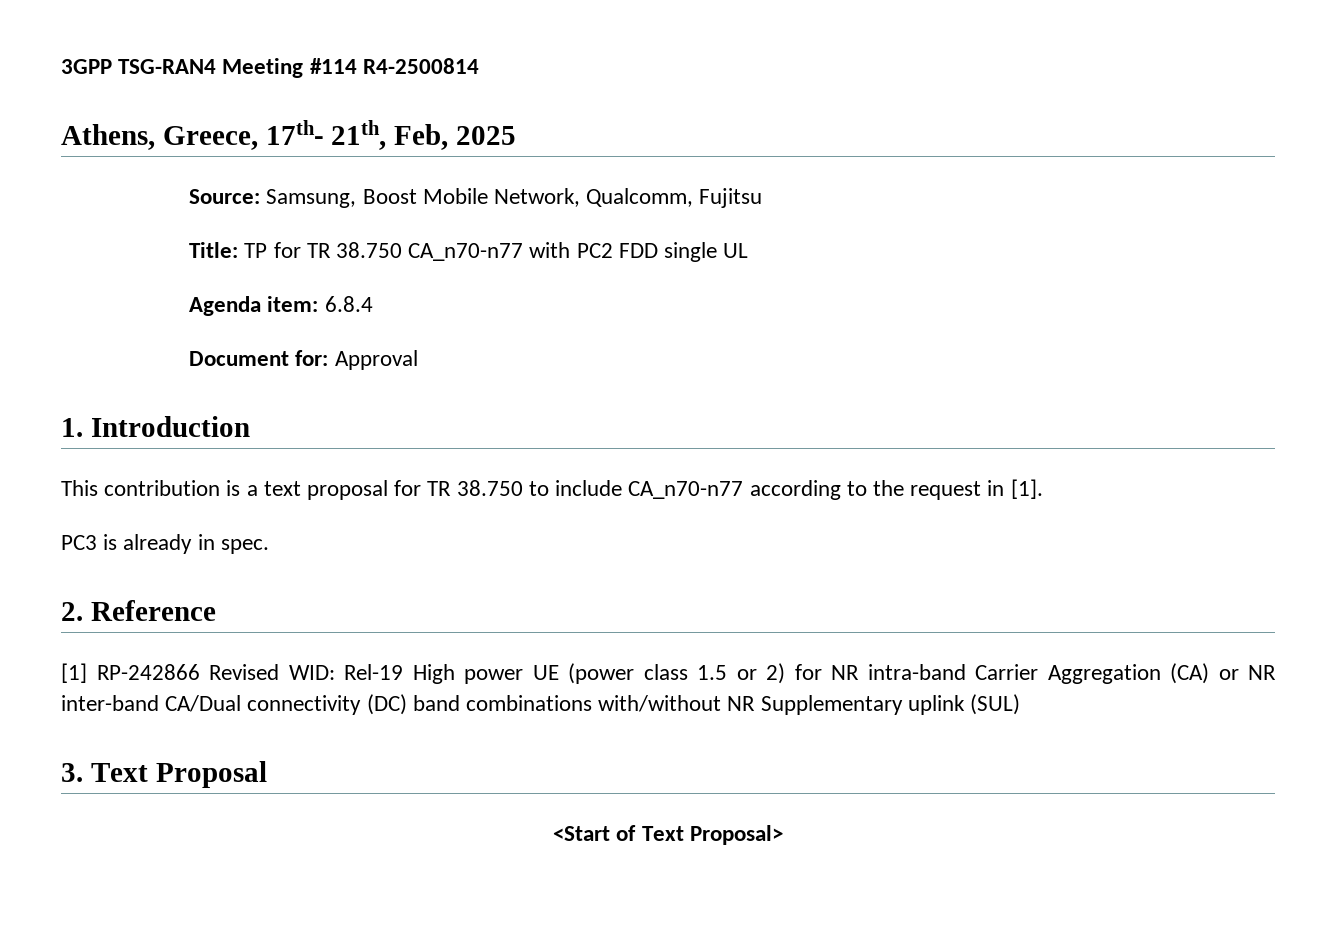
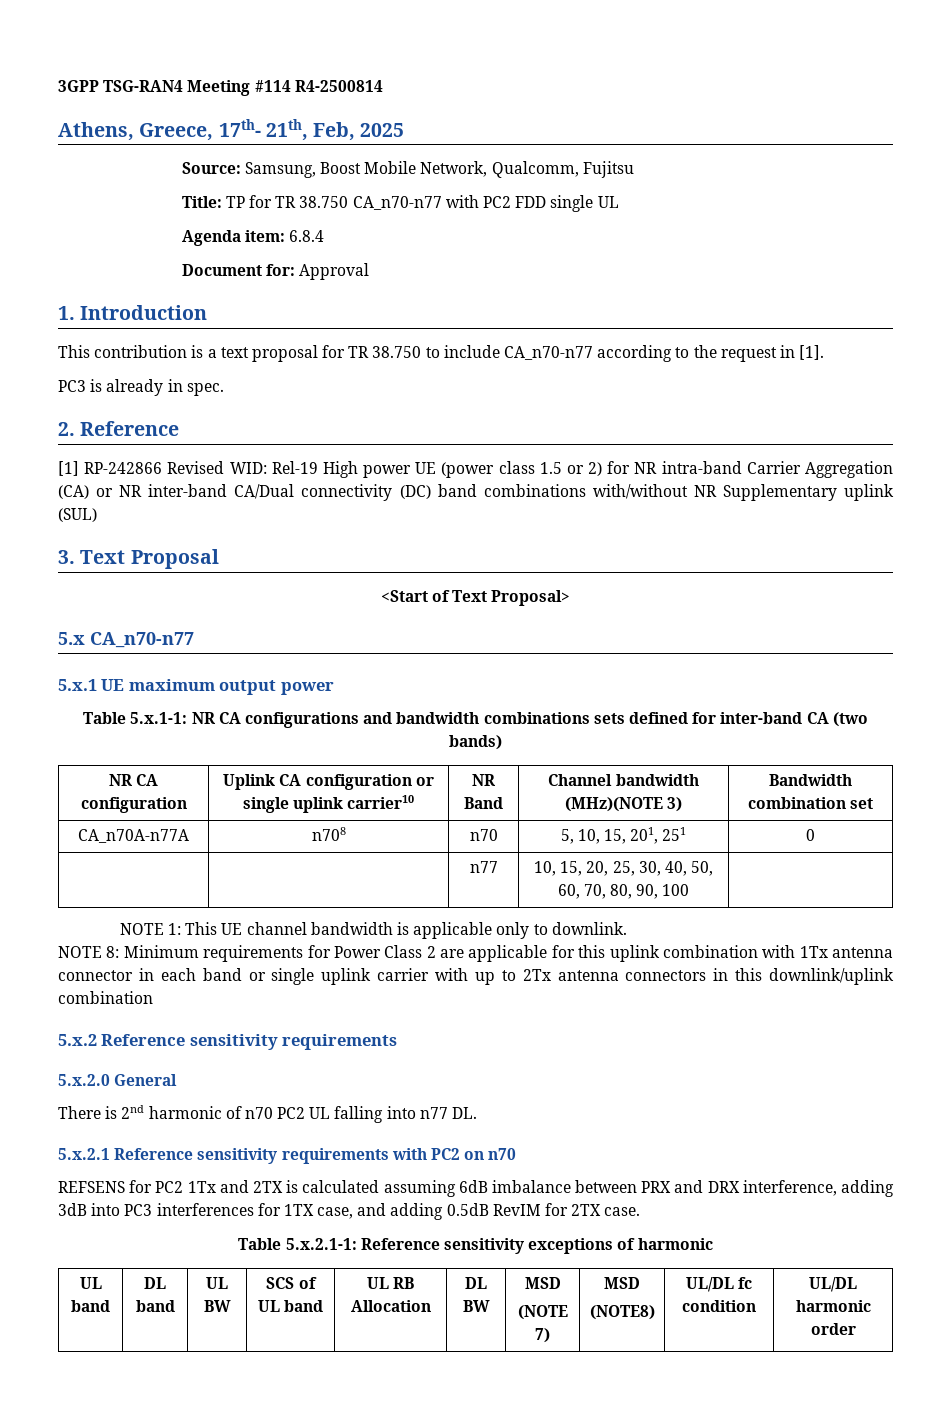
+ 5.x CA_n70-n77
+ 5.x.1 UE maximum output power
+ Table 5.x.1-1: NR CA configurations and bandwidth combinations sets defined for inter-band CA (two bands)
+ NR CA configuration | Uplink CA configuration or single uplink carrier10 | NR Band | Channel bandwidth (MHz)(NOTE 3) | Bandwidth combination set
+ CA_n70A-n77A | n708 | n70 | 5, 10, 15, 201, 251 | 0
+ | | n77 | 10, 15, 20, 25, 30, 40, 50, 60, 70, 80, 90, 100 |
+ NOTE 1: This UE channel bandwidth is applicable only to downlink.
+ NOTE 8: Minimum requirements for Power Class 2 are applicable for this uplink combination with 1Tx antenna connector in each band or single uplink carrier with up to 2Tx antenna connectors in this downlink/uplink combination
+ 5.x.2 Reference sensitivity requirements
+ 5.x.2.0 General
+ There is 2nd harmonic of n70 PC2 UL falling into n77 DL.
+ 5.x.2.1 Reference sensitivity requirements with PC2 on n70
+ REFSENS for PC2 1Tx and 2TX is calculated assuming 6dB imbalance between PRX and DRX interference, adding 3dB into PC3 interferences for 1TX case, and adding 0.5dB RevIM for 2TX case.
+ Table 5.x.2.1-1: Reference sensitivity exceptions of harmonic
+ UL band | DL band | UL BW | SCS of UL band | UL RB Allocation | DL BW | MSD
+ (NOTE 7) | MSD
+ (NOTE8) | UL/DL fc condition | UL/DL harmonic order

